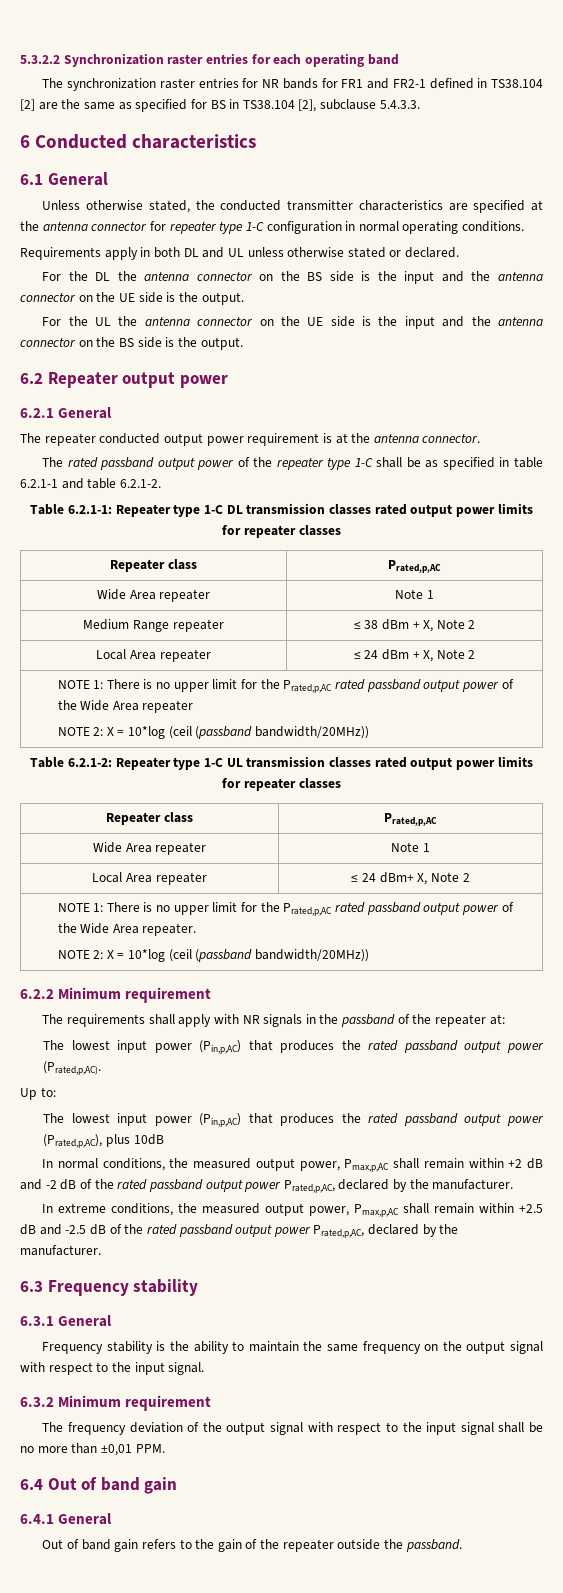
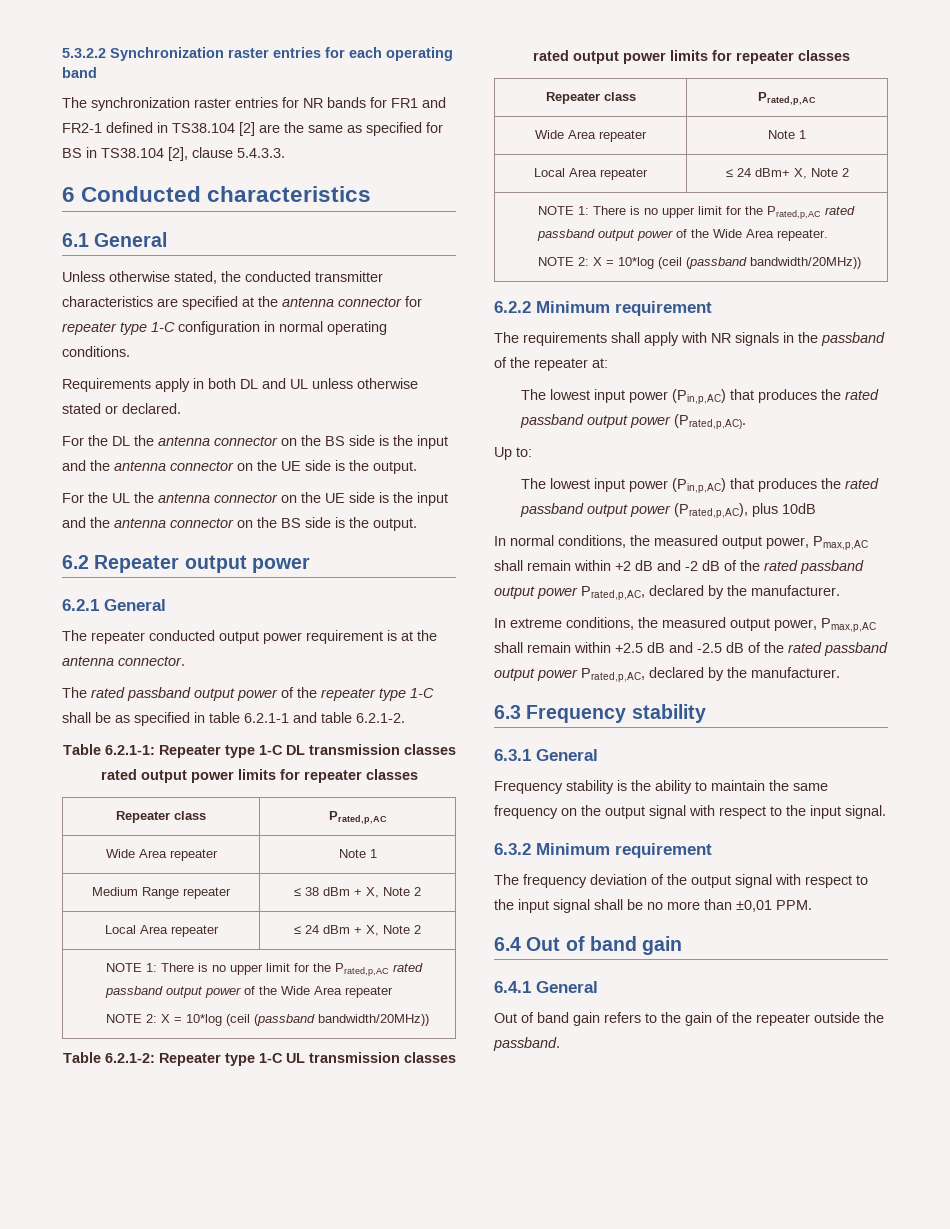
- The synchronization raster entries for NR bands for FR1 and FR2-1 defined in TS38.104 [2] are the same as specified for BS in TS38.104 [2], subclause 5.4.3.3.
+ The synchronization raster entries for NR bands for FR1 and FR2-1 defined in TS38.104 [2] are the same as specified for BS in TS38.104 [2], clause 5.4.3.3.

